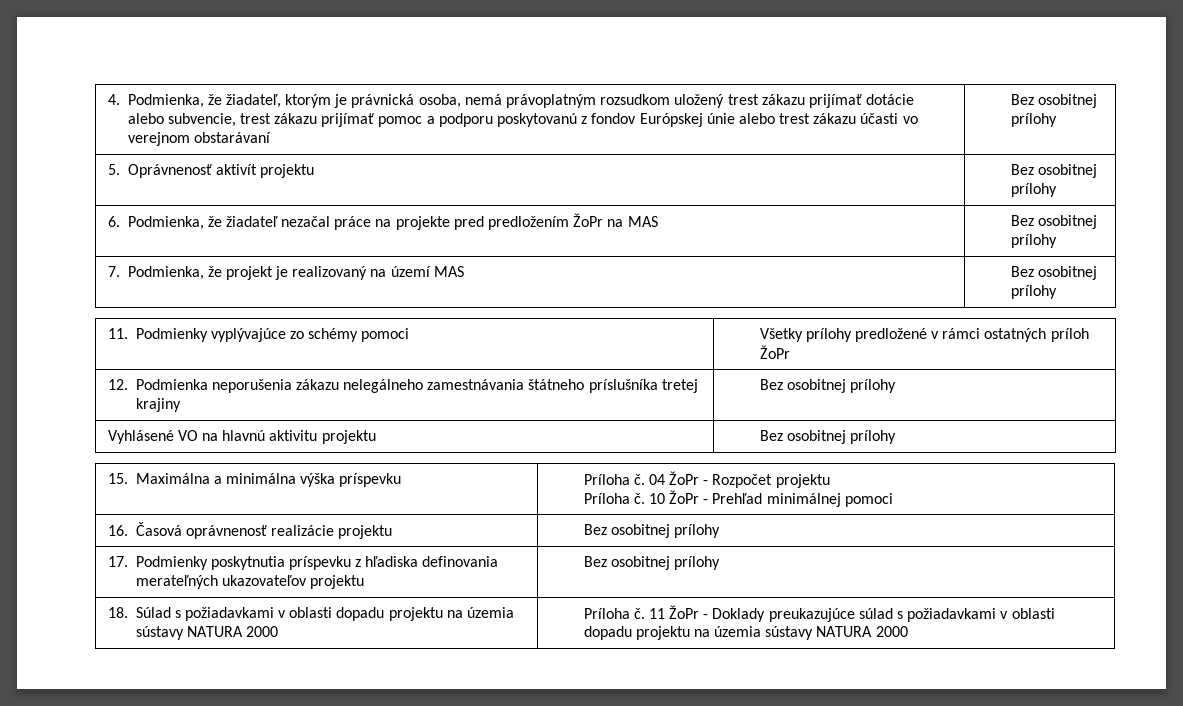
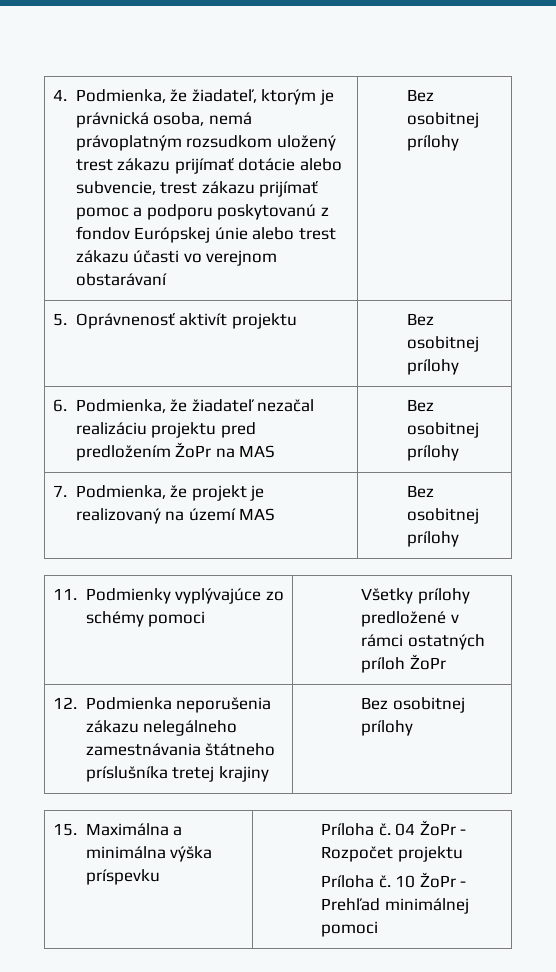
- 6. Podmienka, že žiadateľ nezačal práce na projekte pred predložením ŽoPr na MAS | Bez osobitnej prílohy
+ 6. Podmienka, že žiadateľ nezačal realizáciu projektu pred predložením ŽoPr na MAS | Bez osobitnej prílohy
- Vyhlásené VO na hlavnú aktivitu projektu | Bez osobitnej prílohy
- 16. Časová oprávnenosť realizácie projektu | Bez osobitnej prílohy
- 17. Podmienky poskytnutia príspevku z hľadiska definovania merateľných ukazovateľov projektu | Bez osobitnej prílohy
- 18. Súlad s požiadavkami v oblasti dopadu projektu na územia sústavy NATURA 2000 | Príloha č. 11 ŽoPr - Doklady preukazujúce súlad s požiadavkami v oblasti dopadu projektu na územia sústavy NATURA 2000

